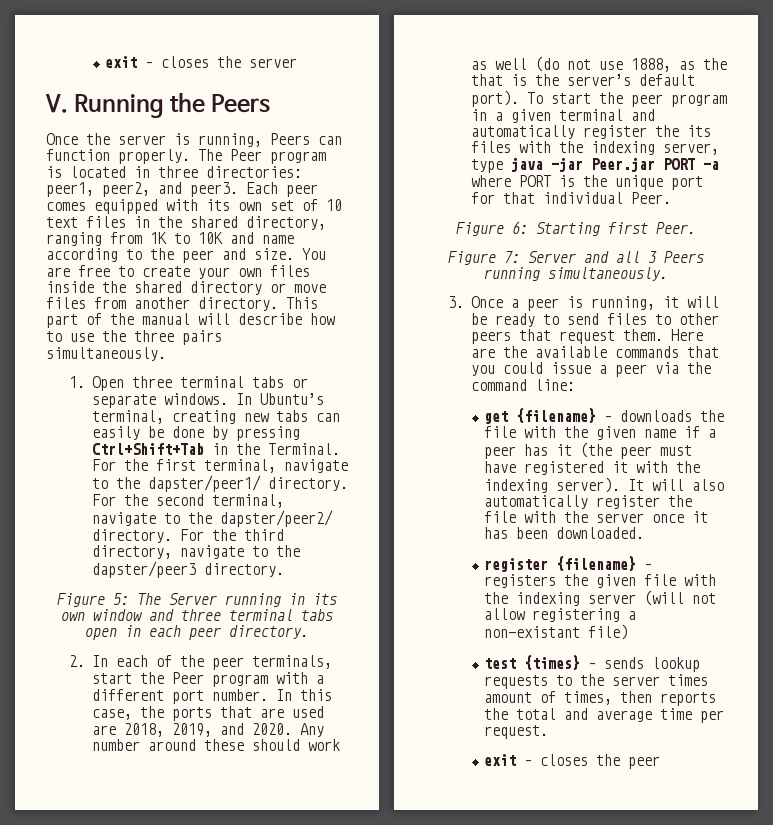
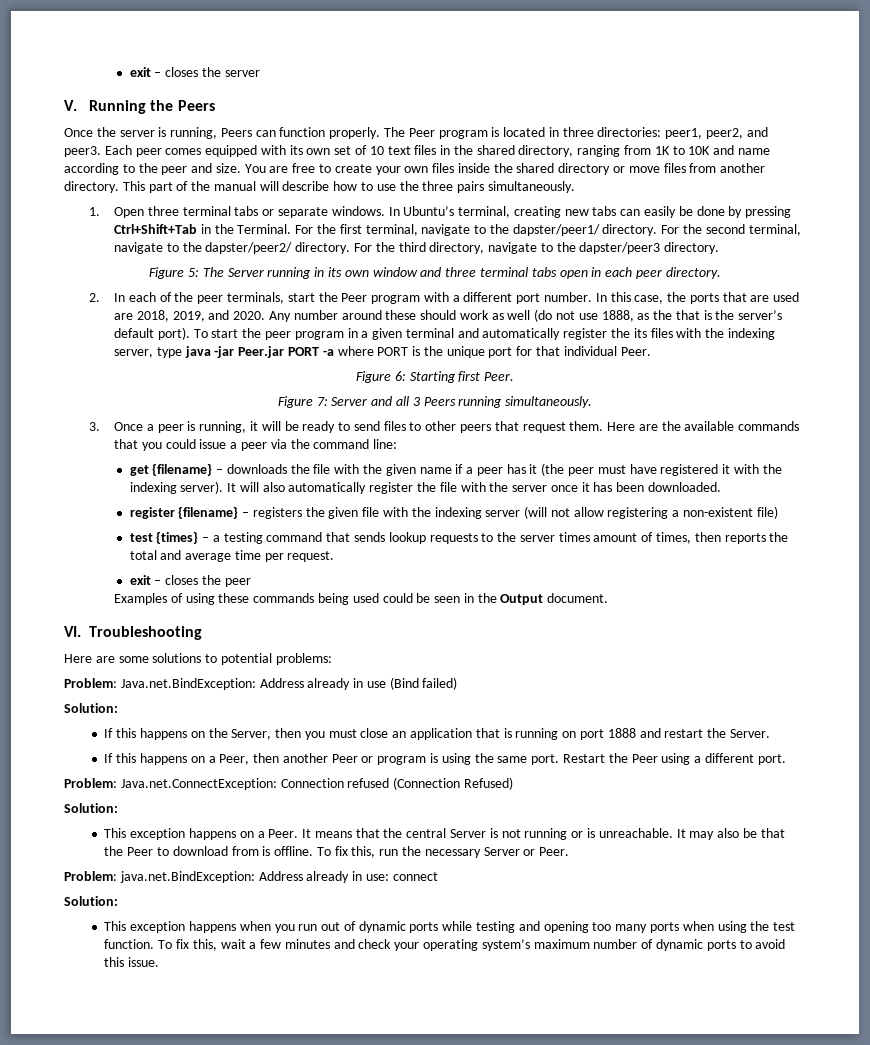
- register {filename} – registers the given file with the indexing server (will not allow registering a non-existant file)
+ register {filename} – registers the given file with the indexing server (will not allow registering a non-existent file)
- test {times} – sends lookup requests to the server times amount of times, then reports the total and average time per request.
+ test {times} – a testing command that sends lookup requests to the server times amount of times, then reports the total and average time per request.
+ Examples of using these commands being used could be seen in the Output document.
+ VI. Troubleshooting
+ Here are some solutions to potential problems:
+ Problem: Java.net.BindException: Address already in use (Bind failed)
+ Solution:
+ If this happens on the Server, then you must close an application that is running on port 1888 and restart the Server.
+ If this happens on a Peer, then another Peer or program is using the same port. Restart the Peer using a different port.
+ Problem: Java.net.ConnectException: Connection refused (Connection Refused)
+ Solution:
+ This exception happens on a Peer. It means that the central Server is not running or is unreachable. It may also be that the Peer to download from is offline. To fix this, run the necessary Server or Peer.
+ Problem: java.net.BindException: Address already in use: connect
+ Solution:
+ This exception happens when you run out of dynamic ports while testing and opening too many ports when using the test function. To fix this, wait a few minutes and check your operating system’s maximum number of dynamic ports to avoid this issue.

